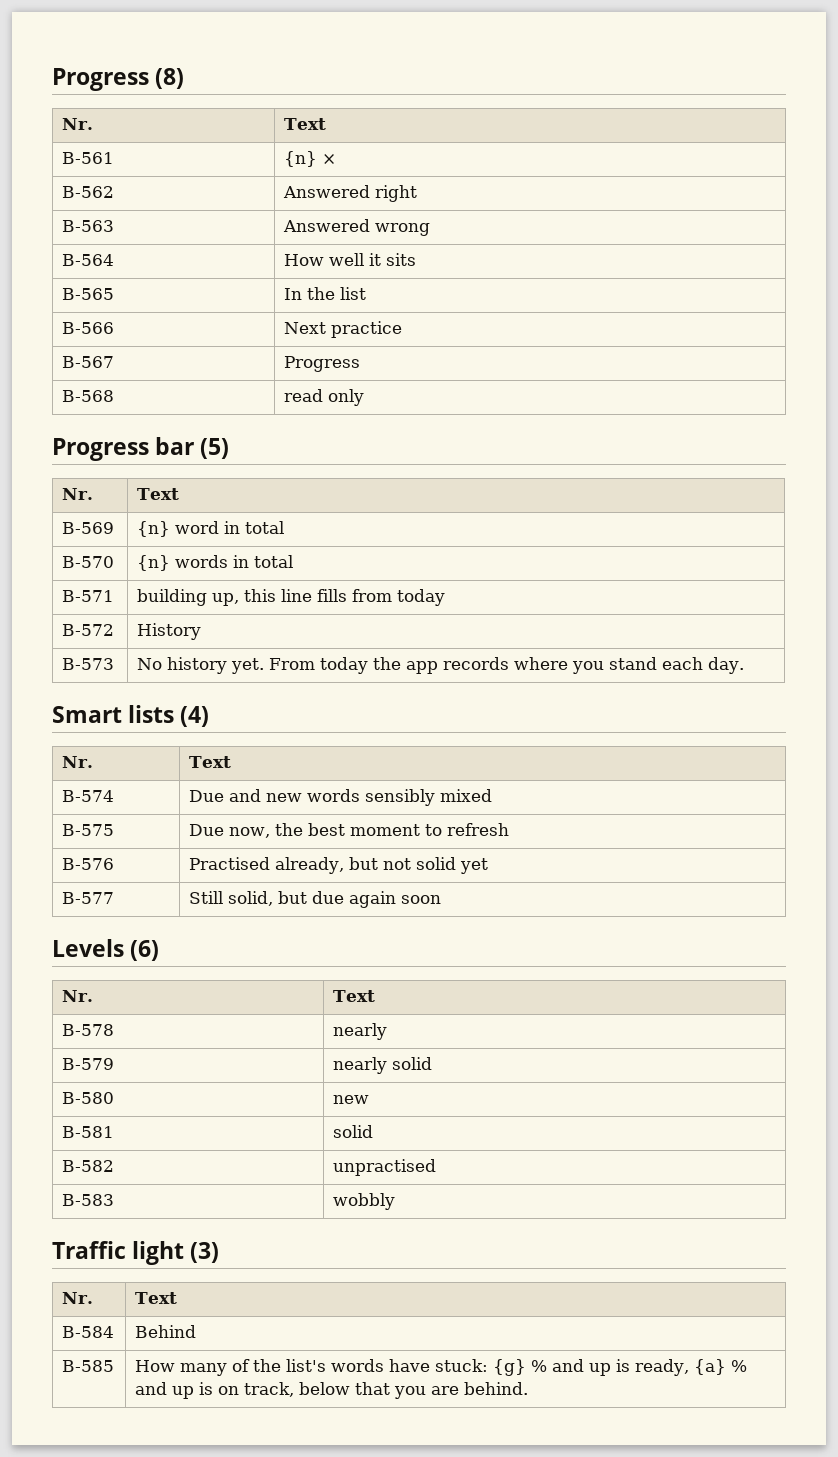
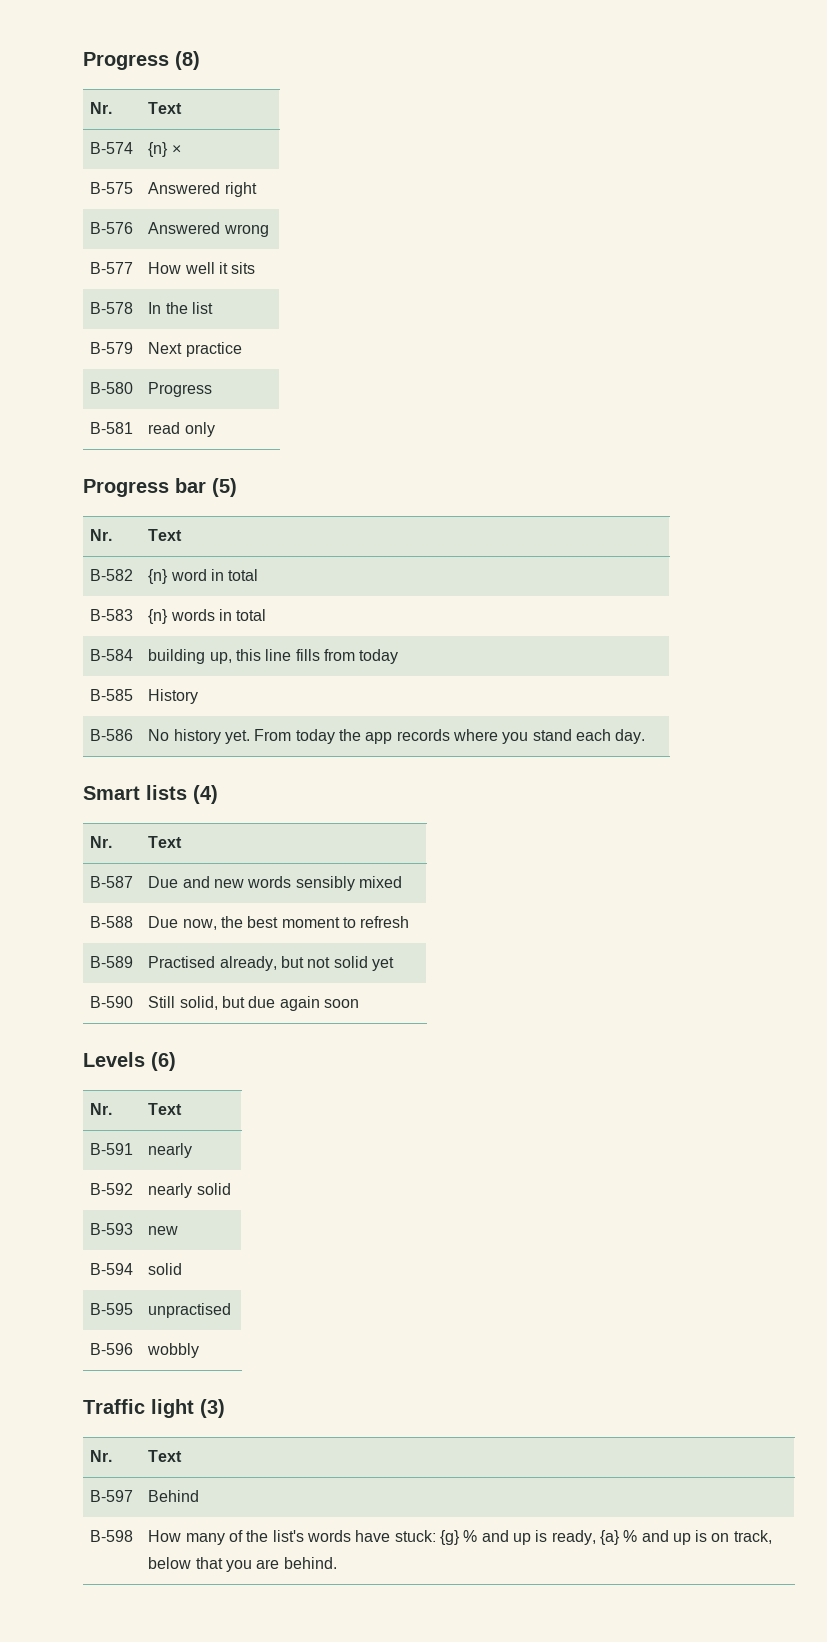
- B-561 | {n} ×
+ B-574 | {n} ×
- B-562 | Answered right
+ B-575 | Answered right
- B-563 | Answered wrong
+ B-576 | Answered wrong
- B-564 | How well it sits
+ B-577 | How well it sits
- B-565 | In the list
+ B-578 | In the list
- B-566 | Next practice
+ B-579 | Next practice
- B-567 | Progress
+ B-580 | Progress
- B-568 | read only
+ B-581 | read only
- B-569 | {n} word in total
+ B-582 | {n} word in total
- B-570 | {n} words in total
+ B-583 | {n} words in total
- B-571 | building up, this line fills from today
+ B-584 | building up, this line fills from today
- B-572 | History
+ B-585 | History
- B-573 | No history yet. From today the app records where you stand each day.
+ B-586 | No history yet. From today the app records where you stand each day.
- B-574 | Due and new words sensibly mixed
+ B-587 | Due and new words sensibly mixed
- B-575 | Due now, the best moment to refresh
+ B-588 | Due now, the best moment to refresh
- B-576 | Practised already, but not solid yet
+ B-589 | Practised already, but not solid yet
- B-577 | Still solid, but due again soon
+ B-590 | Still solid, but due again soon
- B-578 | nearly
+ B-591 | nearly
- B-579 | nearly solid
+ B-592 | nearly solid
- B-580 | new
+ B-593 | new
- B-581 | solid
- B-582 | unpractised
+ B-594 | solid
+ B-595 | unpractised
- B-583 | wobbly
+ B-596 | wobbly
- B-584 | Behind
+ B-597 | Behind
- B-585 | How many of the list's words have stuck: {g} % and up is ready, {a} % and up is on track, below that you are behind.
+ B-598 | How many of the list's words have stuck: {g} % and up is ready, {a} % and up is on track, below that you are behind.

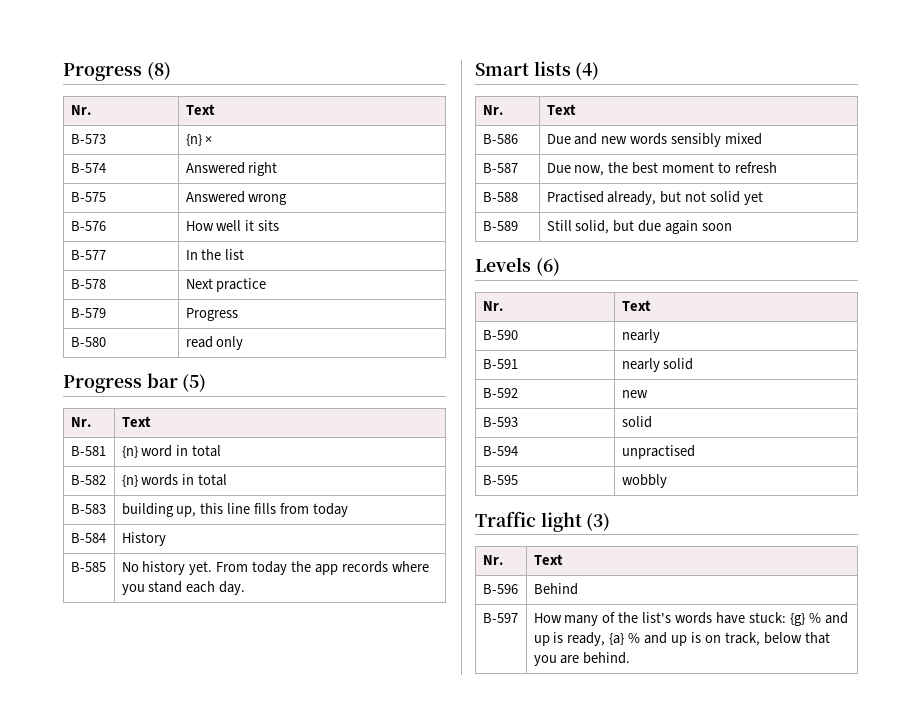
- B-574 | {n} ×
+ B-573 | {n} ×
- B-575 | Answered right
+ B-574 | Answered right
- B-576 | Answered wrong
+ B-575 | Answered wrong
- B-577 | How well it sits
+ B-576 | How well it sits
- B-578 | In the list
+ B-577 | In the list
- B-579 | Next practice
+ B-578 | Next practice
- B-580 | Progress
+ B-579 | Progress
- B-581 | read only
+ B-580 | read only
- B-582 | {n} word in total
+ B-581 | {n} word in total
- B-583 | {n} words in total
+ B-582 | {n} words in total
- B-584 | building up, this line fills from today
+ B-583 | building up, this line fills from today
- B-585 | History
+ B-584 | History
- B-586 | No history yet. From today the app records where you stand each day.
+ B-585 | No history yet. From today the app records where you stand each day.
- B-587 | Due and new words sensibly mixed
+ B-586 | Due and new words sensibly mixed
- B-588 | Due now, the best moment to refresh
+ B-587 | Due now, the best moment to refresh
- B-589 | Practised already, but not solid yet
+ B-588 | Practised already, but not solid yet
- B-590 | Still solid, but due again soon
+ B-589 | Still solid, but due again soon
- B-591 | nearly
+ B-590 | nearly
- B-592 | nearly solid
+ B-591 | nearly solid
- B-593 | new
+ B-592 | new
- B-594 | solid
- B-595 | unpractised
+ B-593 | solid
+ B-594 | unpractised
- B-596 | wobbly
+ B-595 | wobbly
- B-597 | Behind
+ B-596 | Behind
- B-598 | How many of the list's words have stuck: {g} % and up is ready, {a} % and up is on track, below that you are behind.
+ B-597 | How many of the list's words have stuck: {g} % and up is ready, {a} % and up is on track, below that you are behind.

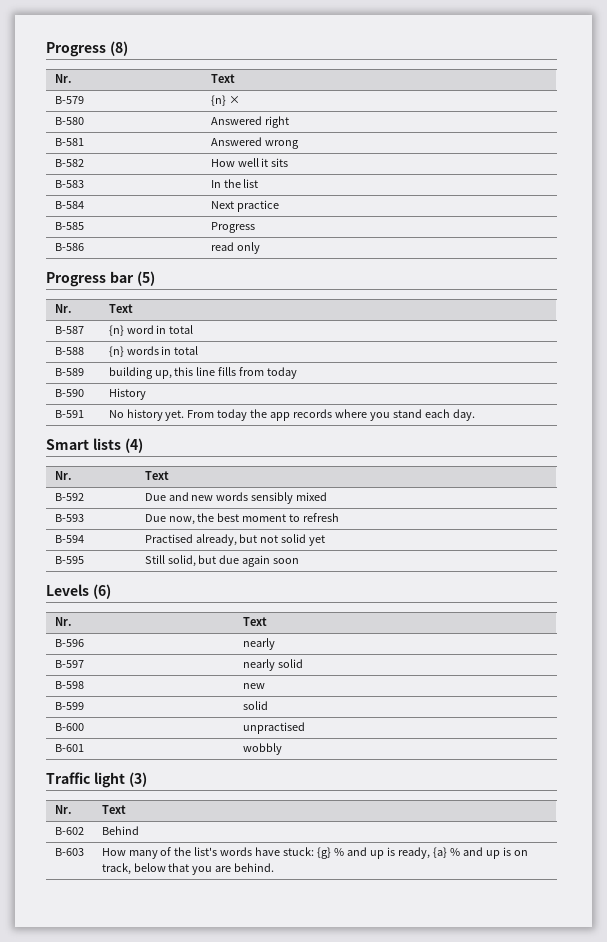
- B-573 | {n} ×
+ B-579 | {n} ×
- B-574 | Answered right
+ B-580 | Answered right
- B-575 | Answered wrong
+ B-581 | Answered wrong
- B-576 | How well it sits
+ B-582 | How well it sits
- B-577 | In the list
+ B-583 | In the list
- B-578 | Next practice
+ B-584 | Next practice
- B-579 | Progress
+ B-585 | Progress
- B-580 | read only
+ B-586 | read only
- B-581 | {n} word in total
+ B-587 | {n} word in total
- B-582 | {n} words in total
+ B-588 | {n} words in total
- B-583 | building up, this line fills from today
+ B-589 | building up, this line fills from today
- B-584 | History
+ B-590 | History
- B-585 | No history yet. From today the app records where you stand each day.
+ B-591 | No history yet. From today the app records where you stand each day.
- B-586 | Due and new words sensibly mixed
+ B-592 | Due and new words sensibly mixed
- B-587 | Due now, the best moment to refresh
+ B-593 | Due now, the best moment to refresh
- B-588 | Practised already, but not solid yet
+ B-594 | Practised already, but not solid yet
- B-589 | Still solid, but due again soon
+ B-595 | Still solid, but due again soon
- B-590 | nearly
+ B-596 | nearly
- B-591 | nearly solid
+ B-597 | nearly solid
- B-592 | new
+ B-598 | new
- B-593 | solid
- B-594 | unpractised
+ B-599 | solid
+ B-600 | unpractised
- B-595 | wobbly
+ B-601 | wobbly
- B-596 | Behind
+ B-602 | Behind
- B-597 | How many of the list's words have stuck: {g} % and up is ready, {a} % and up is on track, below that you are behind.
+ B-603 | How many of the list's words have stuck: {g} % and up is ready, {a} % and up is on track, below that you are behind.

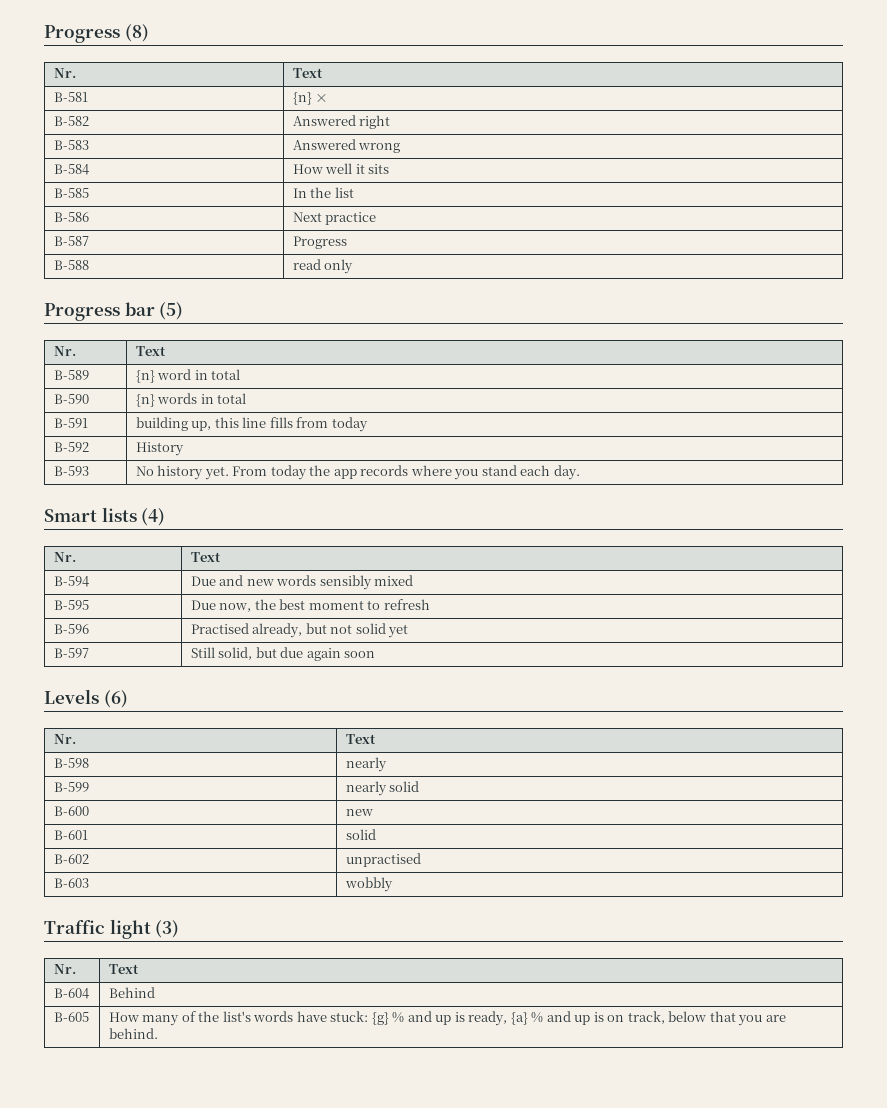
- B-579 | {n} ×
+ B-581 | {n} ×
- B-580 | Answered right
+ B-582 | Answered right
- B-581 | Answered wrong
+ B-583 | Answered wrong
- B-582 | How well it sits
+ B-584 | How well it sits
- B-583 | In the list
+ B-585 | In the list
- B-584 | Next practice
+ B-586 | Next practice
- B-585 | Progress
+ B-587 | Progress
- B-586 | read only
+ B-588 | read only
- B-587 | {n} word in total
+ B-589 | {n} word in total
- B-588 | {n} words in total
+ B-590 | {n} words in total
- B-589 | building up, this line fills from today
+ B-591 | building up, this line fills from today
- B-590 | History
+ B-592 | History
- B-591 | No history yet. From today the app records where you stand each day.
+ B-593 | No history yet. From today the app records where you stand each day.
- B-592 | Due and new words sensibly mixed
+ B-594 | Due and new words sensibly mixed
- B-593 | Due now, the best moment to refresh
+ B-595 | Due now, the best moment to refresh
- B-594 | Practised already, but not solid yet
+ B-596 | Practised already, but not solid yet
- B-595 | Still solid, but due again soon
+ B-597 | Still solid, but due again soon
- B-596 | nearly
+ B-598 | nearly
- B-597 | nearly solid
+ B-599 | nearly solid
- B-598 | new
+ B-600 | new
- B-599 | solid
- B-600 | unpractised
+ B-601 | solid
+ B-602 | unpractised
- B-601 | wobbly
+ B-603 | wobbly
- B-602 | Behind
+ B-604 | Behind
- B-603 | How many of the list's words have stuck: {g} % and up is ready, {a} % and up is on track, below that you are behind.
+ B-605 | How many of the list's words have stuck: {g} % and up is ready, {a} % and up is on track, below that you are behind.

